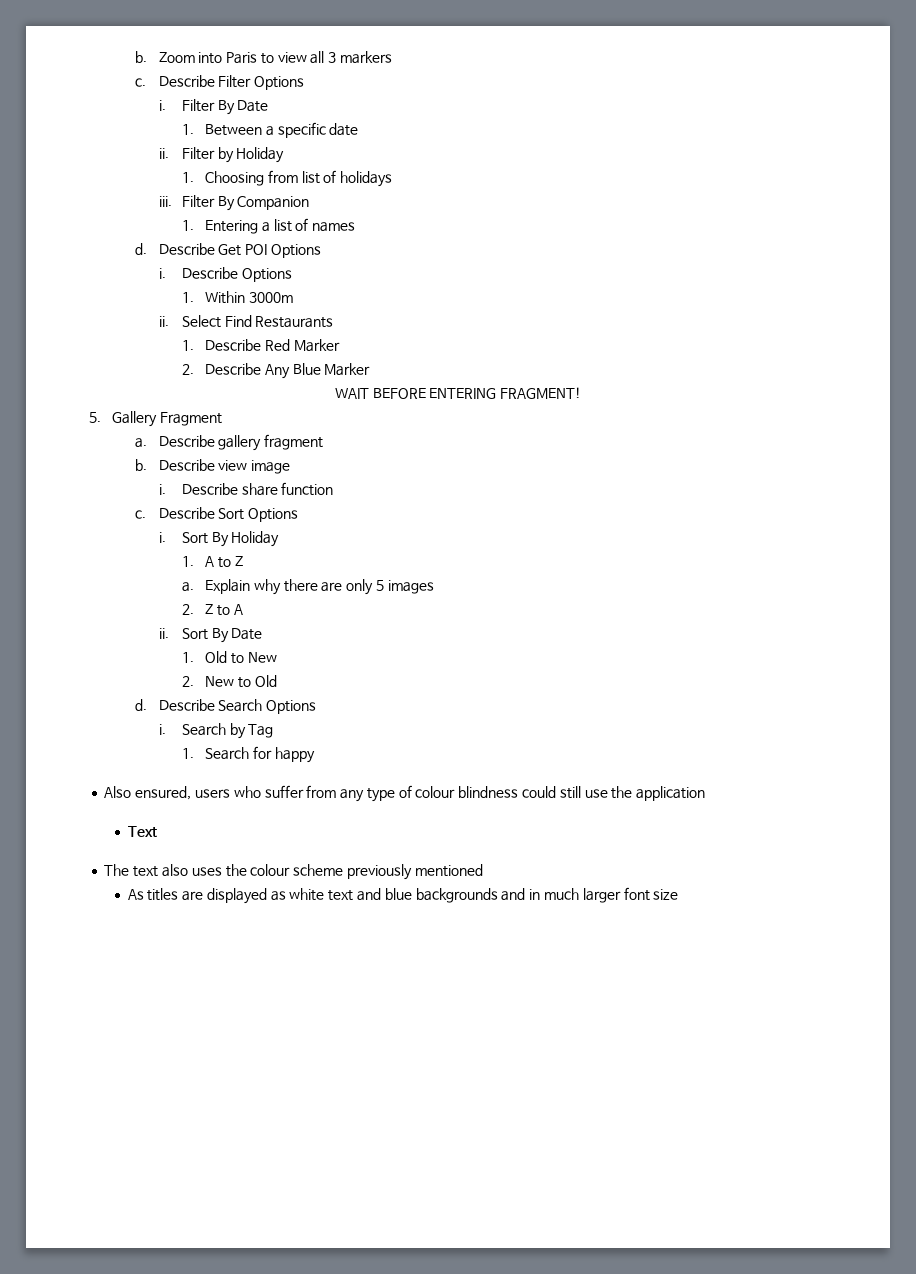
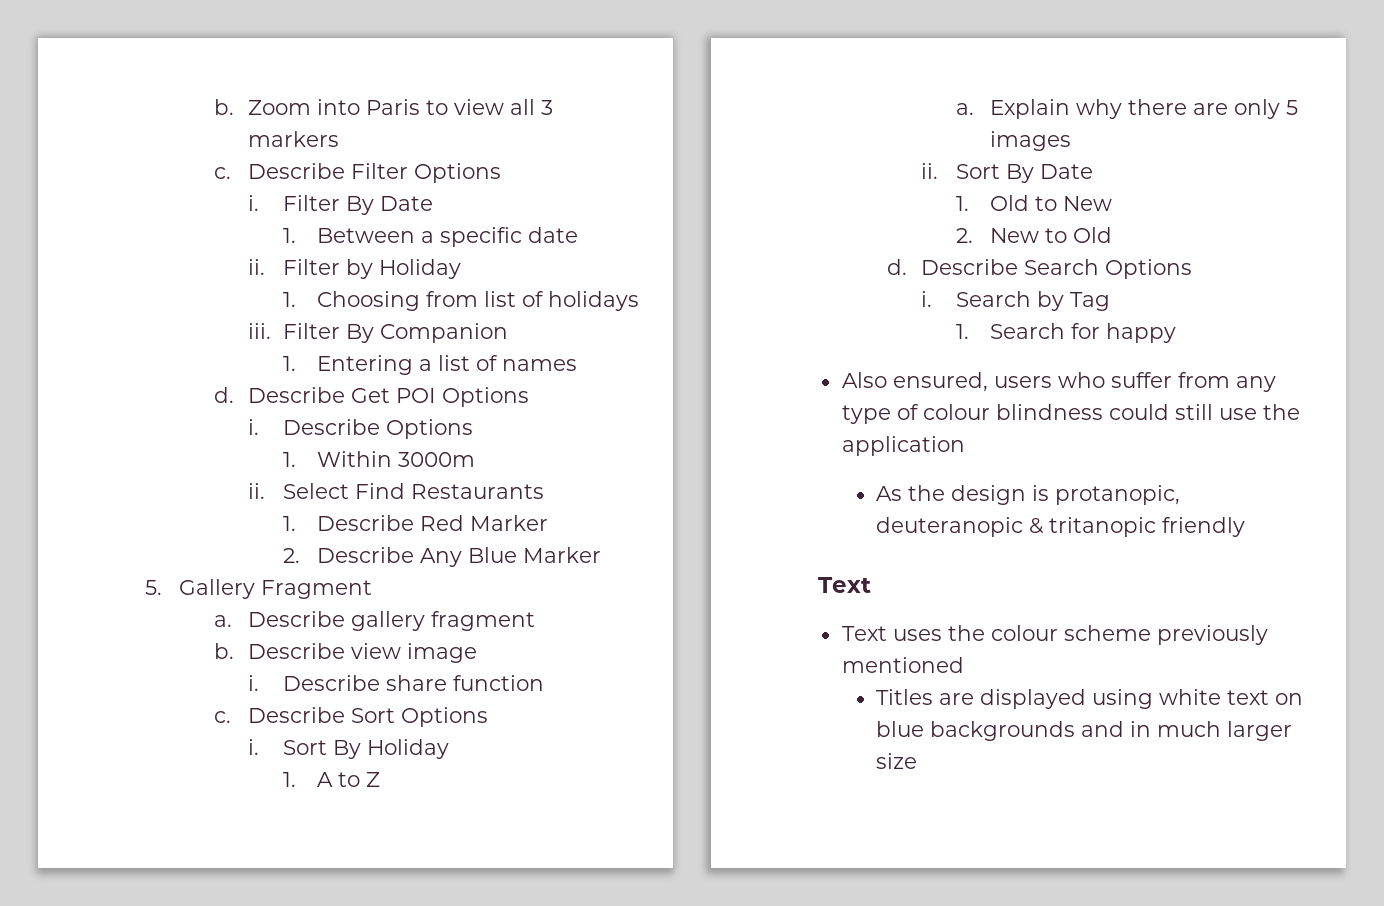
- WAIT BEFORE ENTERING FRAGMENT!
- 2. Z to A
+ As the design is protanopic, deuteranopic & tritanopic friendly
  Text
- The text also uses the colour scheme previously mentioned
+ Text uses the colour scheme previously mentioned
- As titles are displayed as white text and blue backgrounds and in much larger font size
+ Titles are displayed using white text on blue backgrounds and in much larger size

